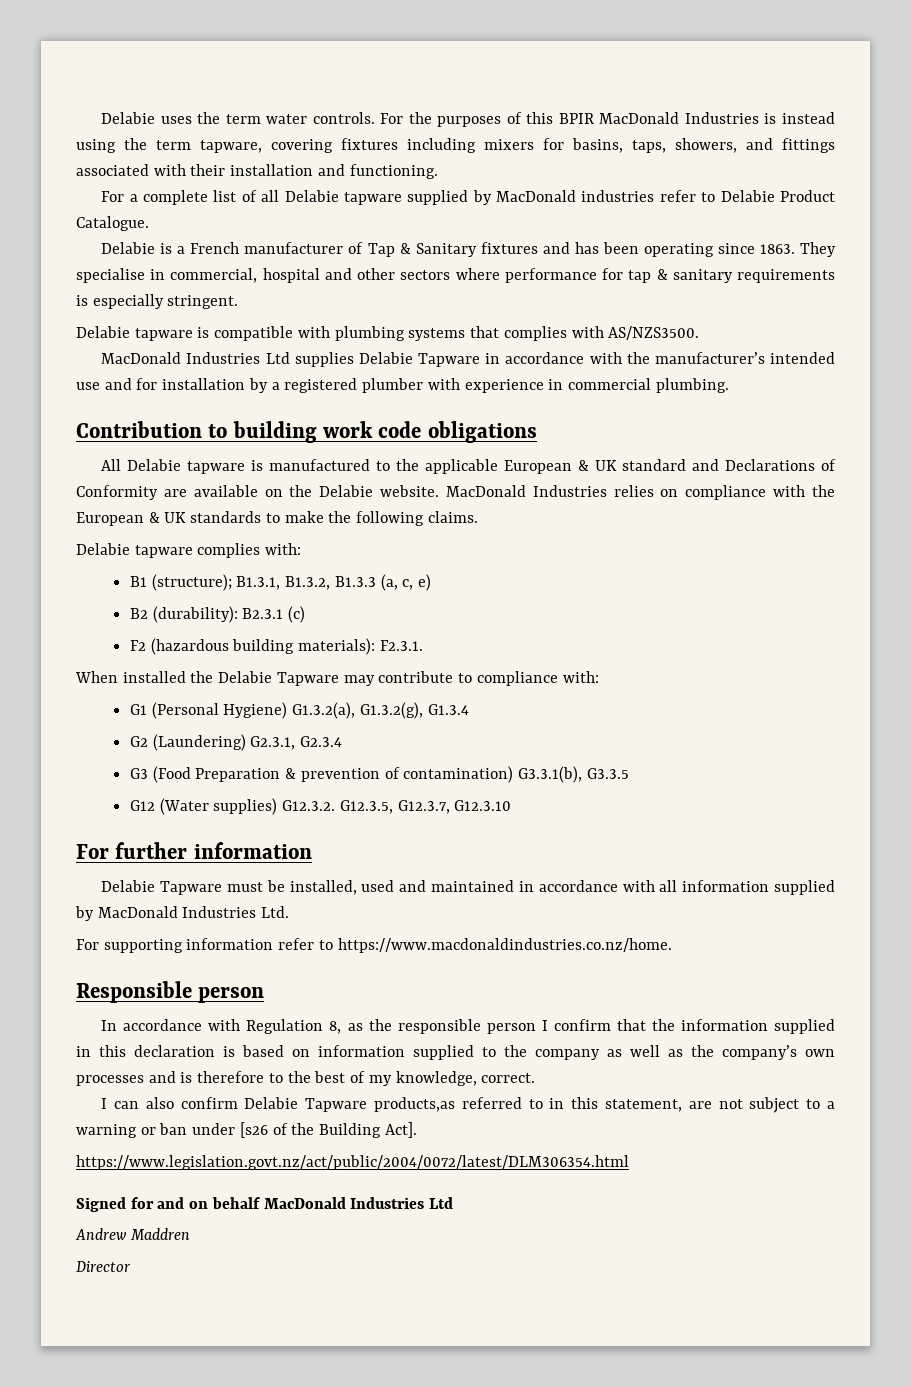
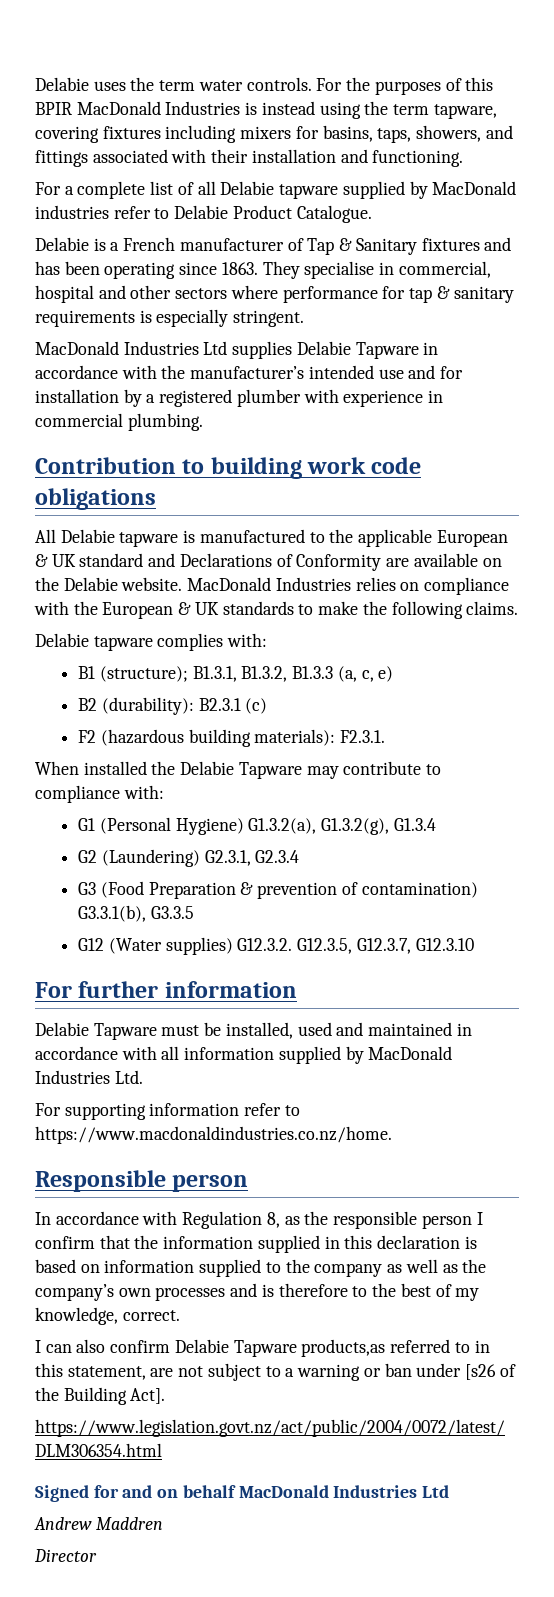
- Delabie tapware is compatible with plumbing systems that complies with AS/NZS3500.

